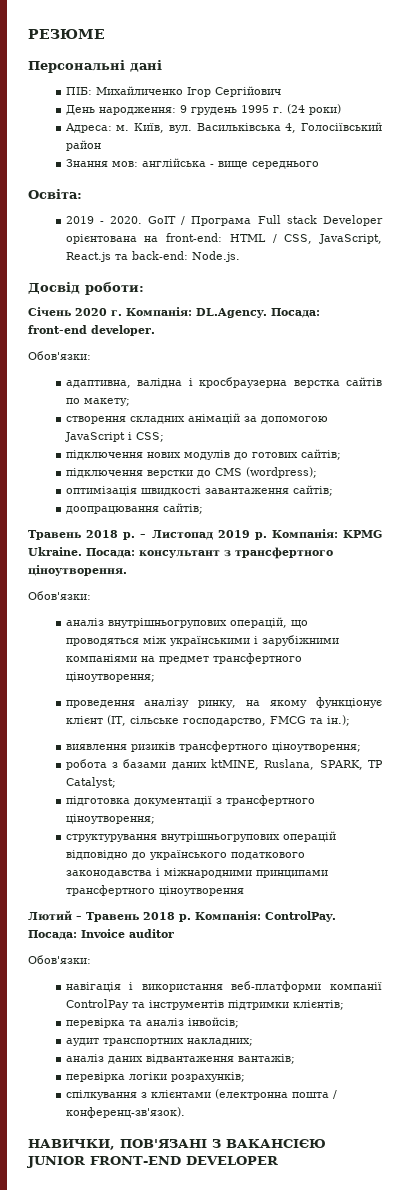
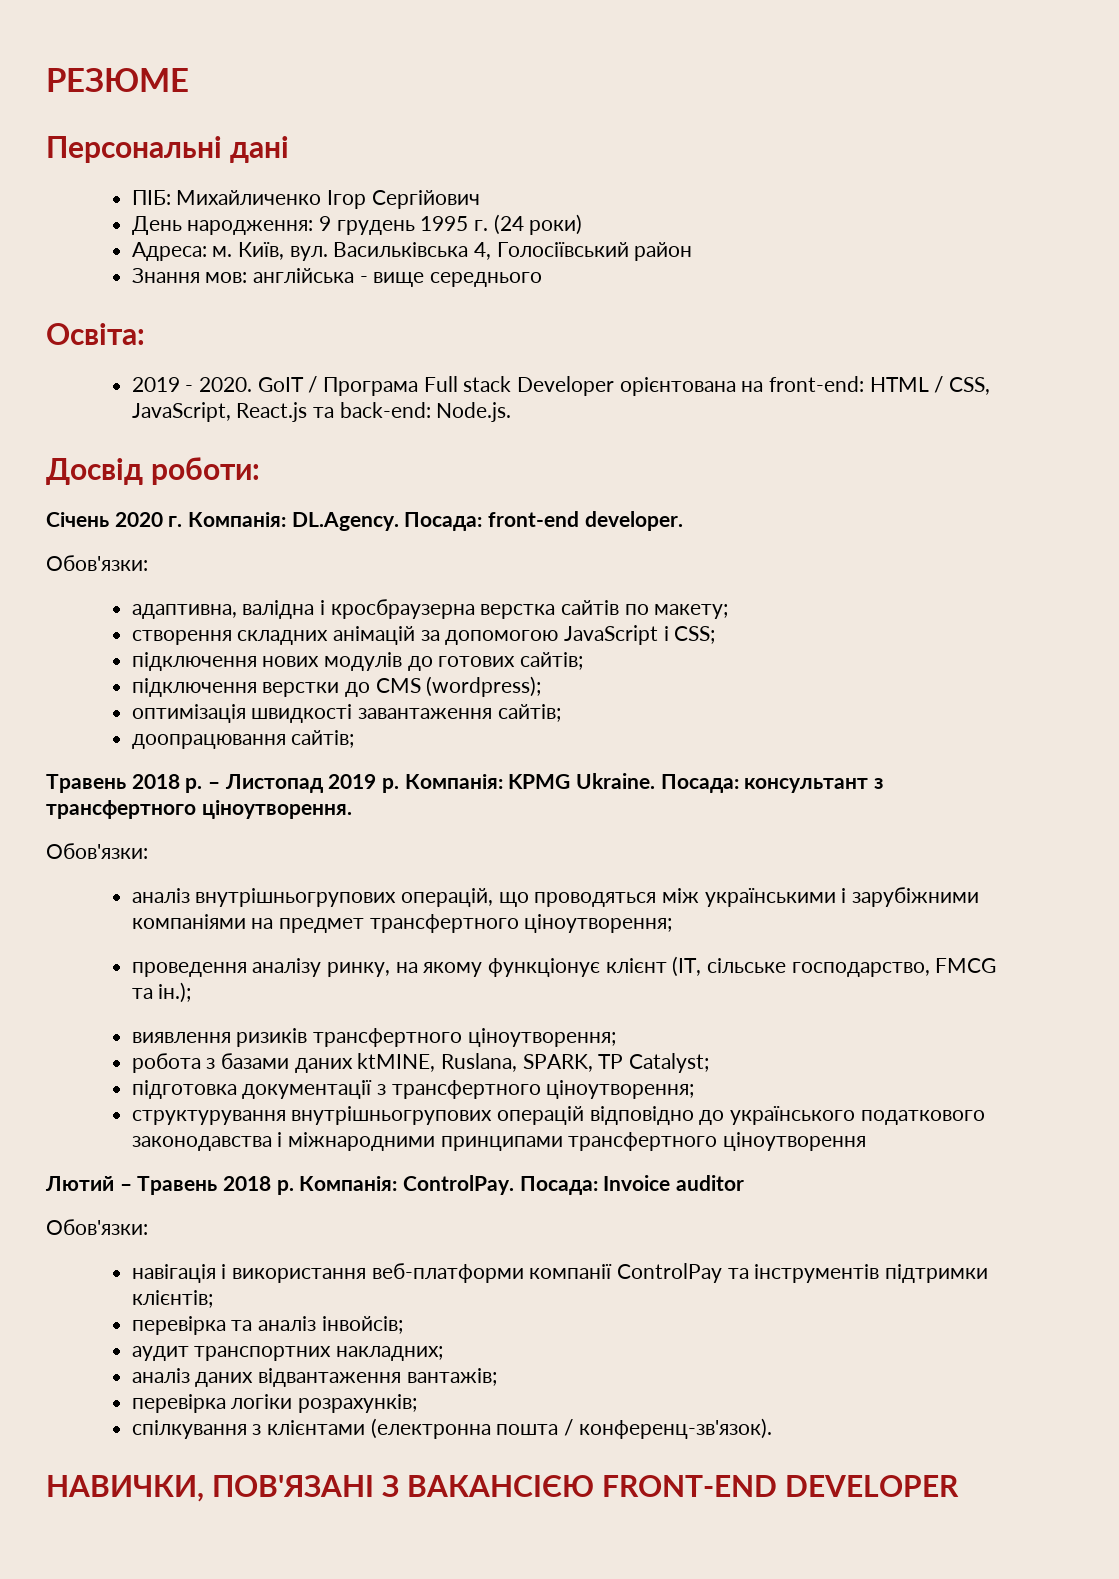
- НАВИЧКИ, ПОВ'ЯЗАНІ З ВАКАНСІЄЮ JUNIOR FRONT-END DEVELOPER
+ НАВИЧКИ, ПОВ'ЯЗАНІ З ВАКАНСІЄЮ FRONT-END DEVELOPER

